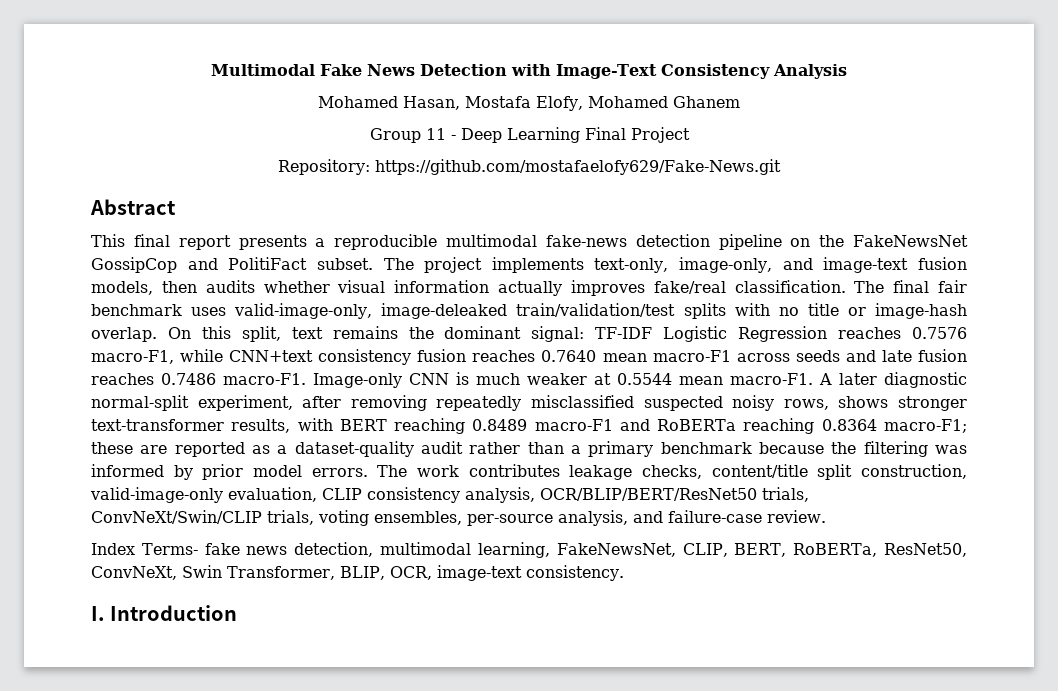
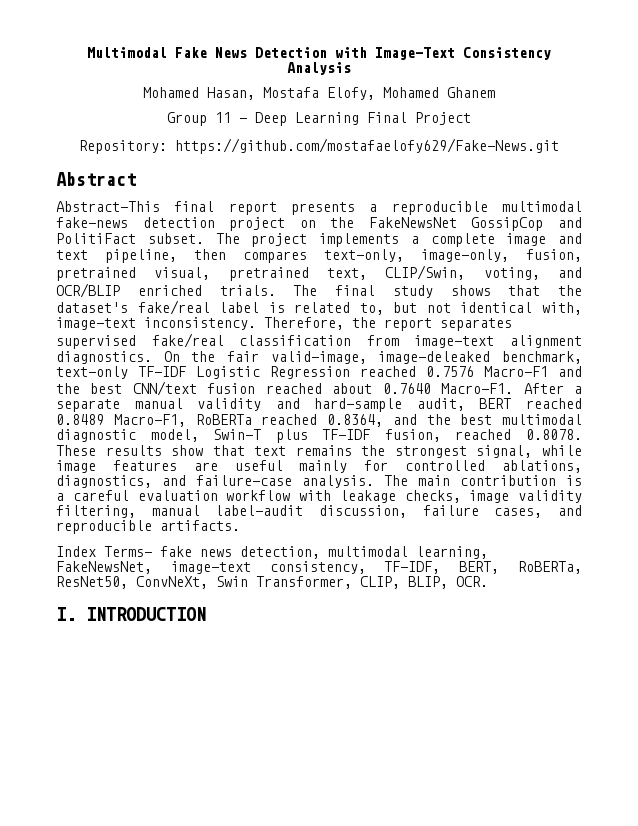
- This final report presents a reproducible multimodal fake-news detection pipeline on the FakeNewsNet GossipCop and PolitiFact subset.
+ Abstract-This final report presents a reproducible multimodal fake-news detection project on the FakeNewsNet GossipCop and PolitiFact subset.
- The project implements text-only, image-only, and image-text fusion models, then audits whether visual information actually improves fake/real classification. The final fair benchmark uses valid-image-only, image-deleaked train/validation/test splits with no title or image-hash overlap. On this split, text remains the dominant signal: TF-IDF Logistic Regression reaches 0.7576 macro-F1, while CNN+text consistency fusion reaches 0.7640 mean macro-F1 across seeds and late fusion reaches 0.7486 macro-F1. Image-only CNN is much weaker at 0.5544 mean macro-F1. A later diagnostic normal-split experiment, after removing repeatedly misclassified suspected noisy rows, shows stronger text-transformer results, with BERT reaching 0.8489 macro-F1 and RoBERTa reaching 0.8364 macro-F1; these are reported as a dataset-quality audit rather than a primary benchmark because the filtering was informed by prior model errors. The work contributes leakage checks, content/title split construction, valid-image-only evaluation, CLIP consistency analysis, OCR/BLIP/BERT/ResNet50 trials, ConvNeXt/Swin/CLIP trials, voting ensembles, per-source analysis, and failure-case review.
+ The project implements a complete image and text pipeline, then compares text-only, image-only, fusion, pretrained visual, pretrained text, CLIP/Swin, voting, and OCR/BLIP enriched trials. The final study shows that the dataset's fake/real label is related to, but not identical with, image-text inconsistency. Therefore, the report separates supervised fake/real classification from image-text alignment diagnostics. On the fair valid-image, image-deleaked benchmark, text-only TF-IDF Logistic Regression reached 0.7576 Macro-F1 and the best CNN/text fusion reached about 0.7640 Macro-F1. After a separate manual validity and hard-sample audit, BERT reached 0.8489 Macro-F1, RoBERTa reached 0.8364, and the best multimodal diagnostic model, Swin-T plus TF-IDF fusion, reached 0.8078. These results show that text remains the strongest signal, while image features are useful mainly for controlled ablations, diagnostics, and failure-case analysis. The main contribution is a careful evaluation workflow with leakage checks, image validity filtering, manual label-audit discussion, failure cases, and reproducible artifacts.
- Index Terms- fake news detection, multimodal learning, FakeNewsNet, CLIP, BERT, RoBERTa, ResNet50, ConvNeXt, Swin Transformer, BLIP, OCR, image-text consistency.
+ Index Terms- fake news detection, multimodal learning, FakeNewsNet, image-text consistency, TF-IDF, BERT, RoBERTa, ResNet50, ConvNeXt, Swin Transformer, CLIP, BLIP, OCR.
- I. Introduction
+ I. INTRODUCTION

